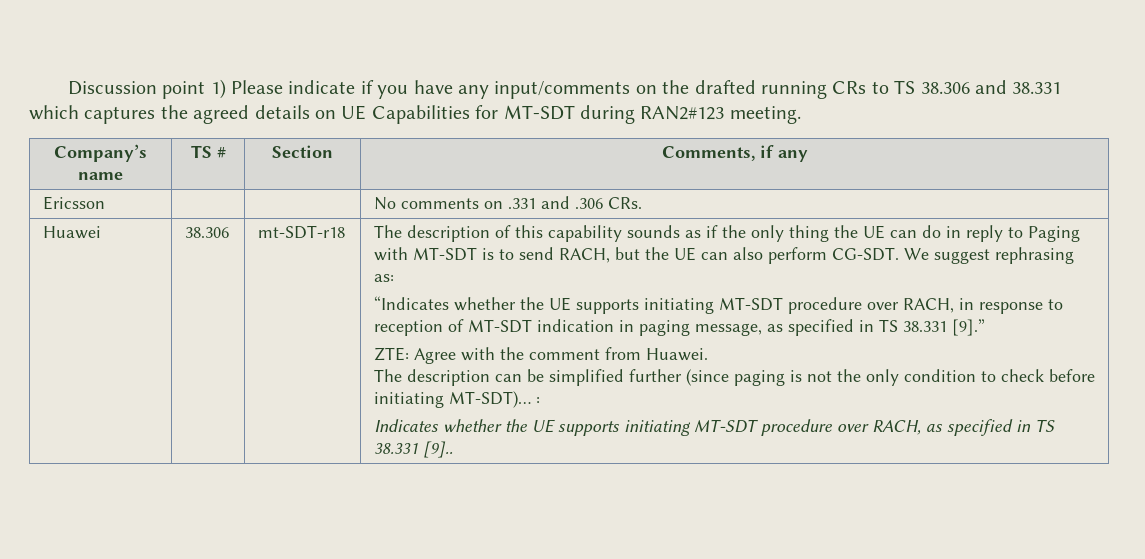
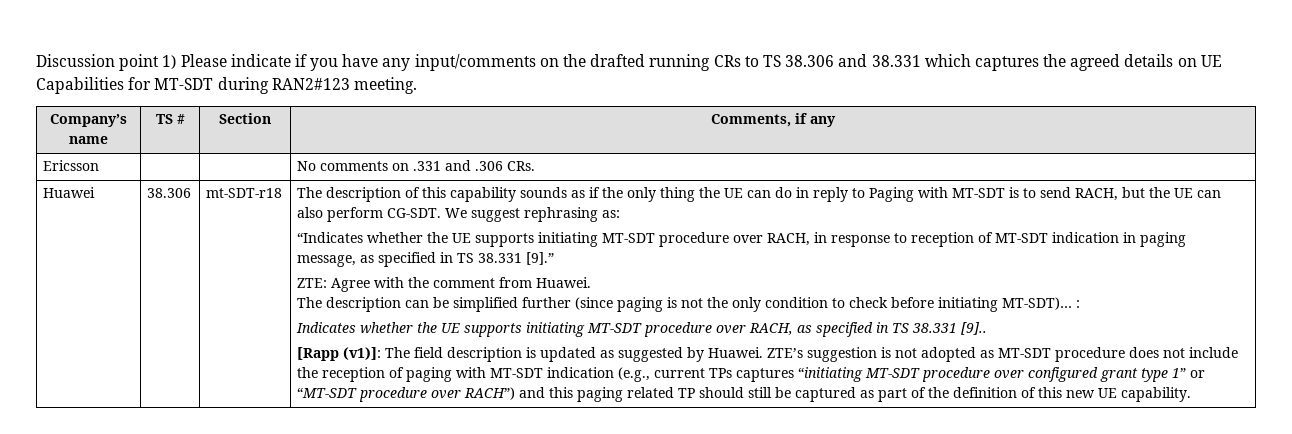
+ [Rapp (v1)]: The field description is updated as suggested by Huawei. ZTE’s suggestion is not adopted as MT-SDT procedure does not include the reception of paging with MT-SDT indication (e.g., current TPs captures “initiating MT-SDT procedure over configured grant type 1” or “MT-SDT procedure over RACH”) and this paging related TP should still be captured as part of the definition of this new UE capability.

